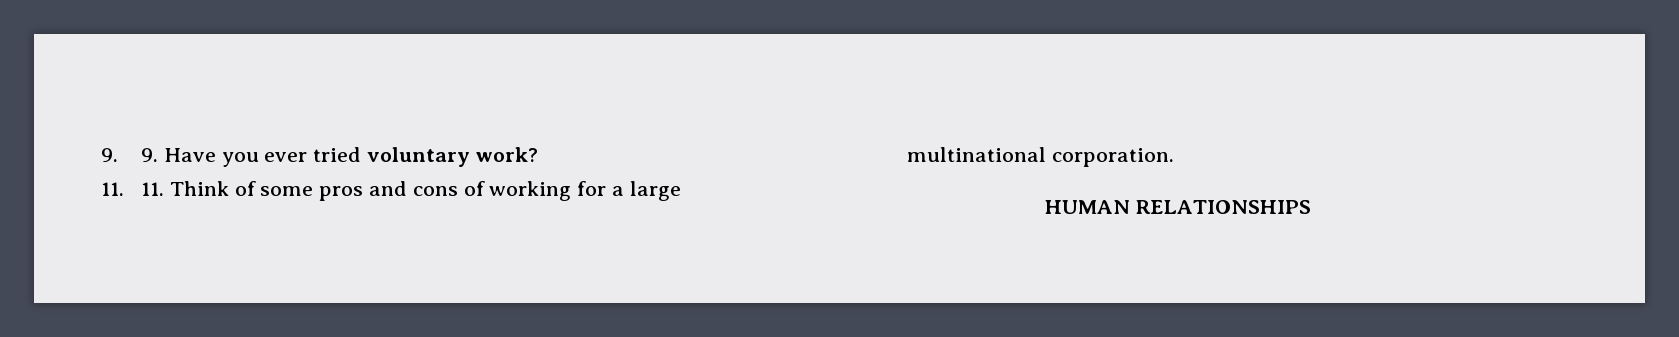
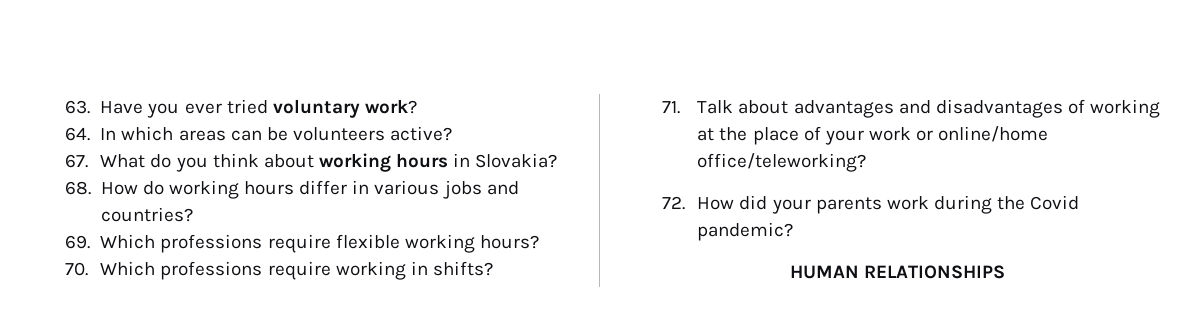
- 9. 9. Have you ever tried voluntary work?
+ 63. Have you ever tried voluntary work?
- 11. 11. Think of some pros and cons of working for a large multinational corporation.
+ 64. In which areas can be volunteers active?
+ 67. What do you think about working hours in Slovakia?
+ 68. How do working hours differ in various jobs and countries?
+ 69. Which professions require flexible working hours?
+ 70. Which professions require working in shifts?
+ 71. Talk about advantages and disadvantages of working at the place of your work or online/home office/teleworking?
+ 72. How did your parents work during the Covid pandemic?

